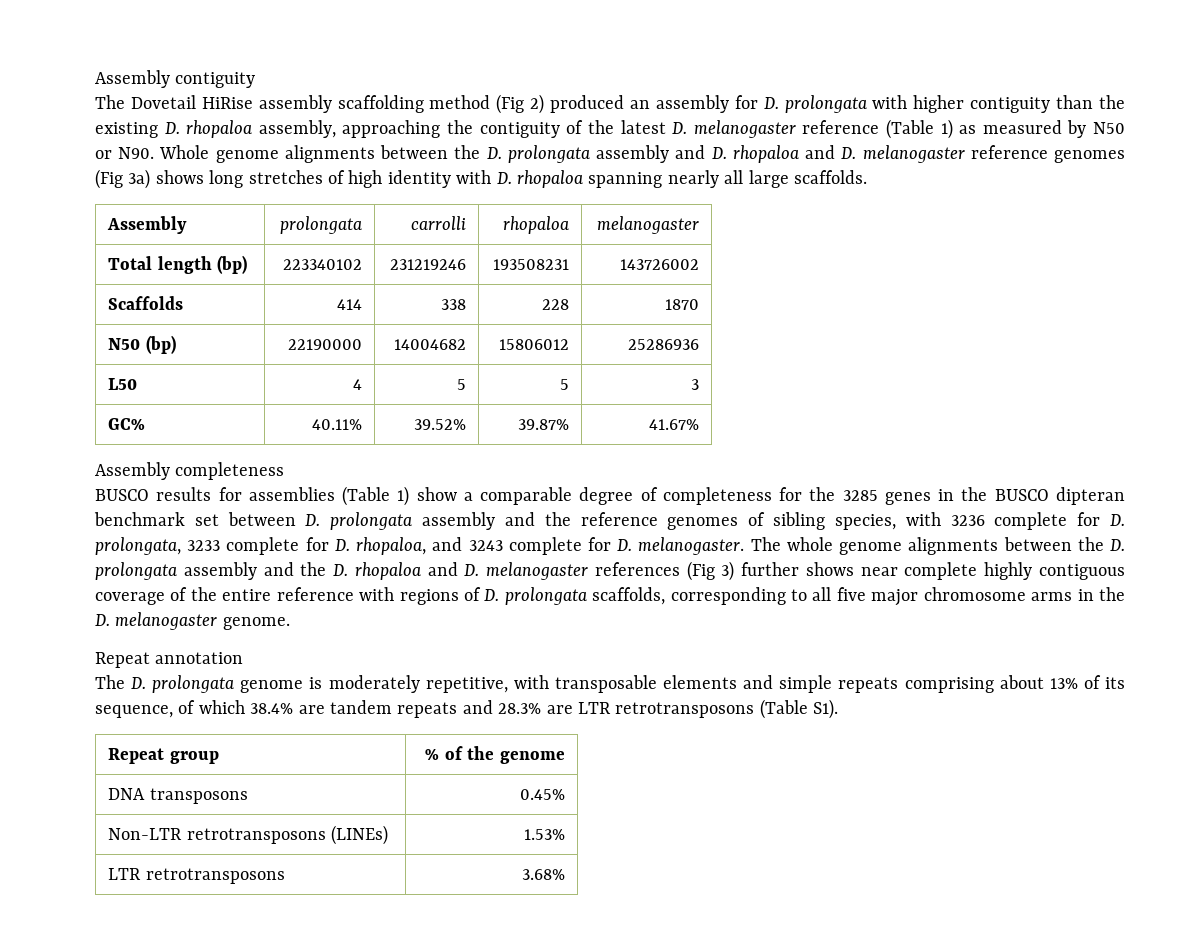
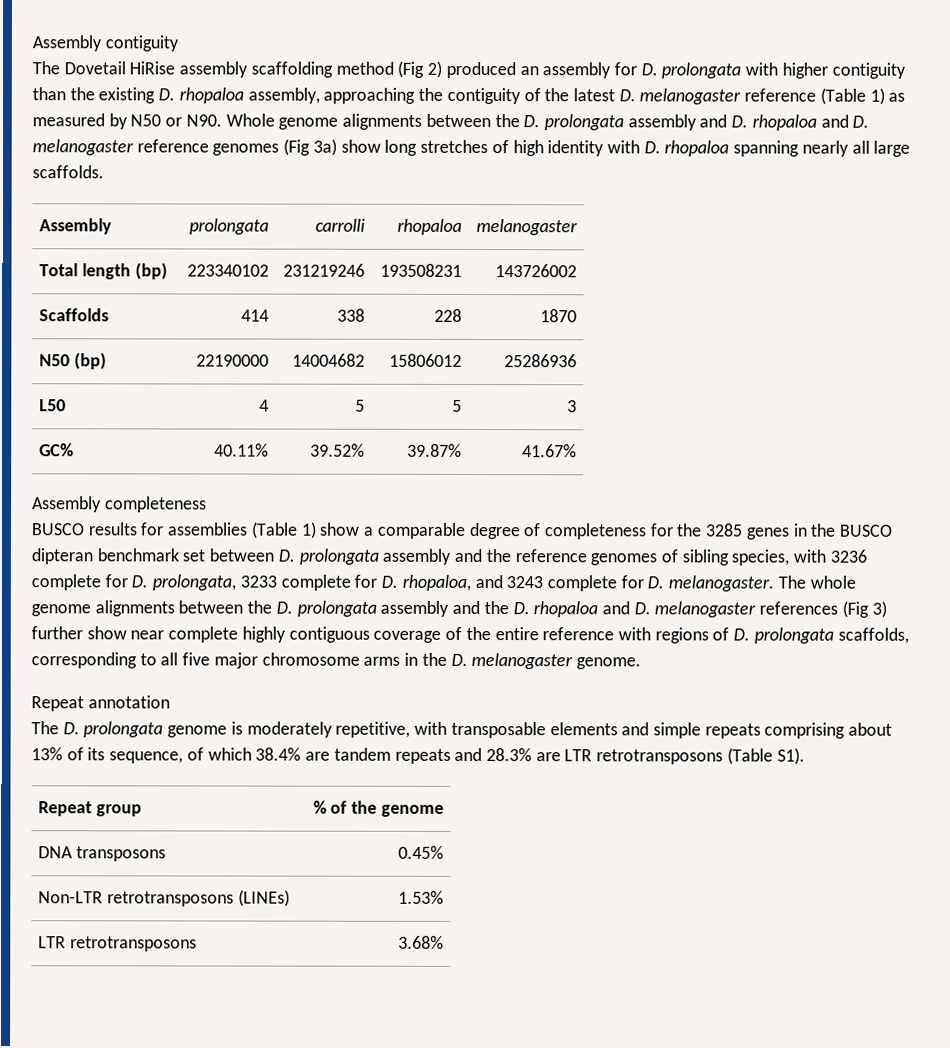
- The Dovetail HiRise assembly scaffolding method (Fig 2) produced an assembly for D. prolongata with higher contiguity than the existing D. rhopaloa assembly, approaching the contiguity of the latest D. melanogaster reference (Table 1) as measured by N50 or N90. Whole genome alignments between the D. prolongata assembly and D. rhopaloa and D. melanogaster reference genomes (Fig 3a) shows long stretches of high identity with D. rhopaloa spanning nearly all large scaffolds.
+ The Dovetail HiRise assembly scaffolding method (Fig 2) produced an assembly for D. prolongata with higher contiguity than the existing D. rhopaloa assembly, approaching the contiguity of the latest D. melanogaster reference (Table 1) as measured by N50 or N90. Whole genome alignments between the D. prolongata assembly and D. rhopaloa and D. melanogaster reference genomes (Fig 3a) show long stretches of high identity with D. rhopaloa spanning nearly all large scaffolds.
- The whole genome alignments between the D. prolongata assembly and the D. rhopaloa and D. melanogaster references (Fig 3) further shows near complete highly contiguous coverage of the entire reference with regions of D. prolongata scaffolds, corresponding to all five major chromosome arms in the D. melanogaster genome.
+ The whole genome alignments between the D. prolongata assembly and the D. rhopaloa and D. melanogaster references (Fig 3) further show near complete highly contiguous coverage of the entire reference with regions of D. prolongata scaffolds, corresponding to all five major chromosome arms in the D. melanogaster genome.

